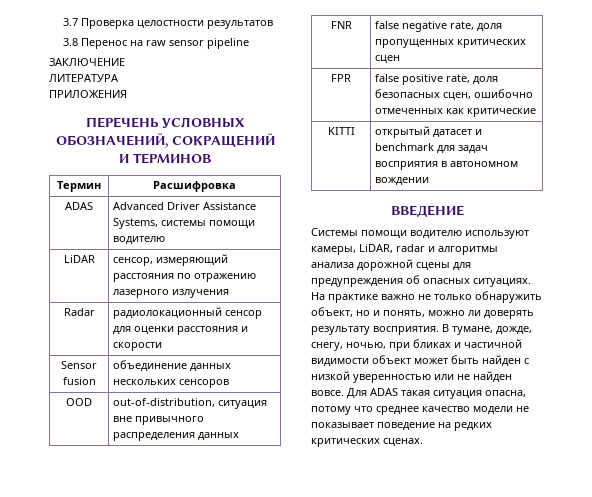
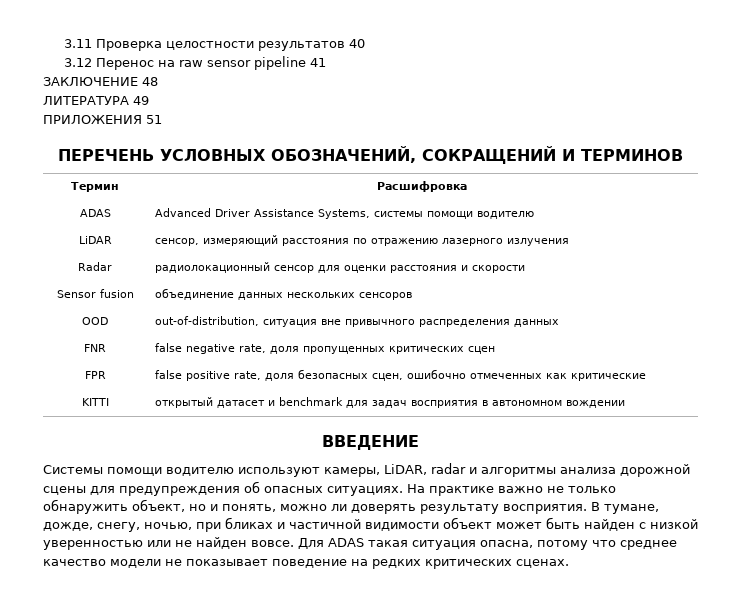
- 3.7 Проверка целостности результатов
- 3.8 Перенос на raw sensor pipeline
+ 3.11 Проверка целостности результатов 40
+ 3.12 Перенос на raw sensor pipeline 41
- ЗАКЛЮЧЕНИЕ
+ ЗАКЛЮЧЕНИЕ 48
- ЛИТЕРАТУРА
+ ЛИТЕРАТУРА 49
- ПРИЛОЖЕНИЯ
+ ПРИЛОЖЕНИЯ 51

